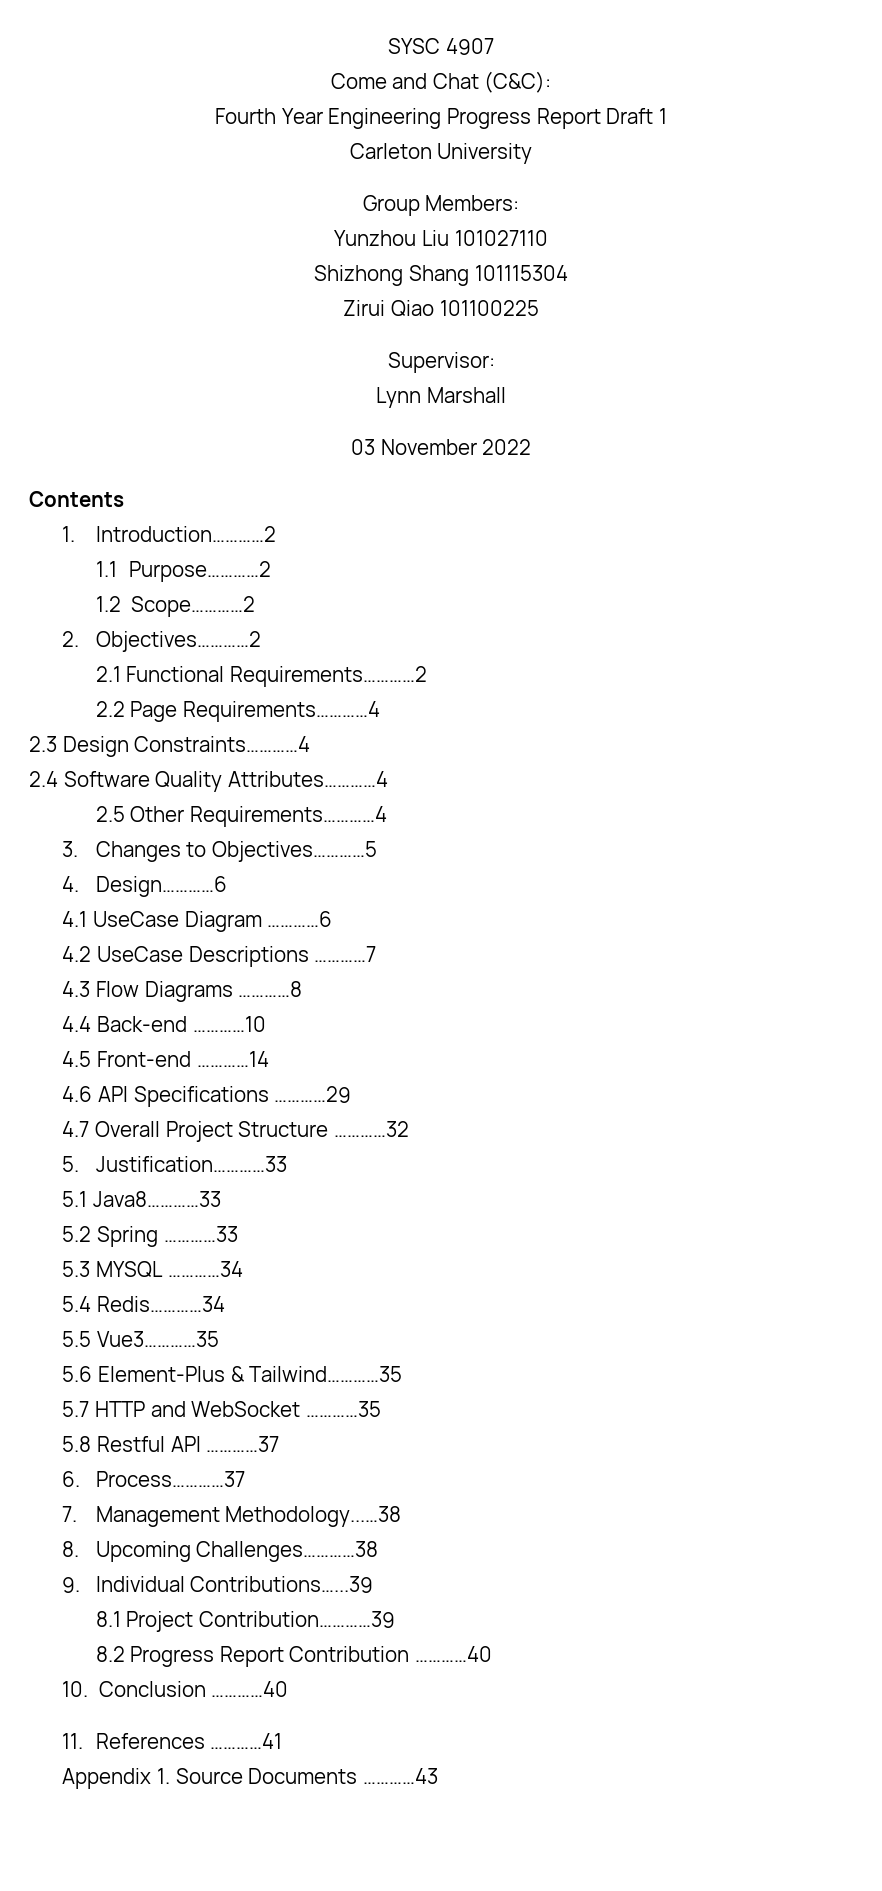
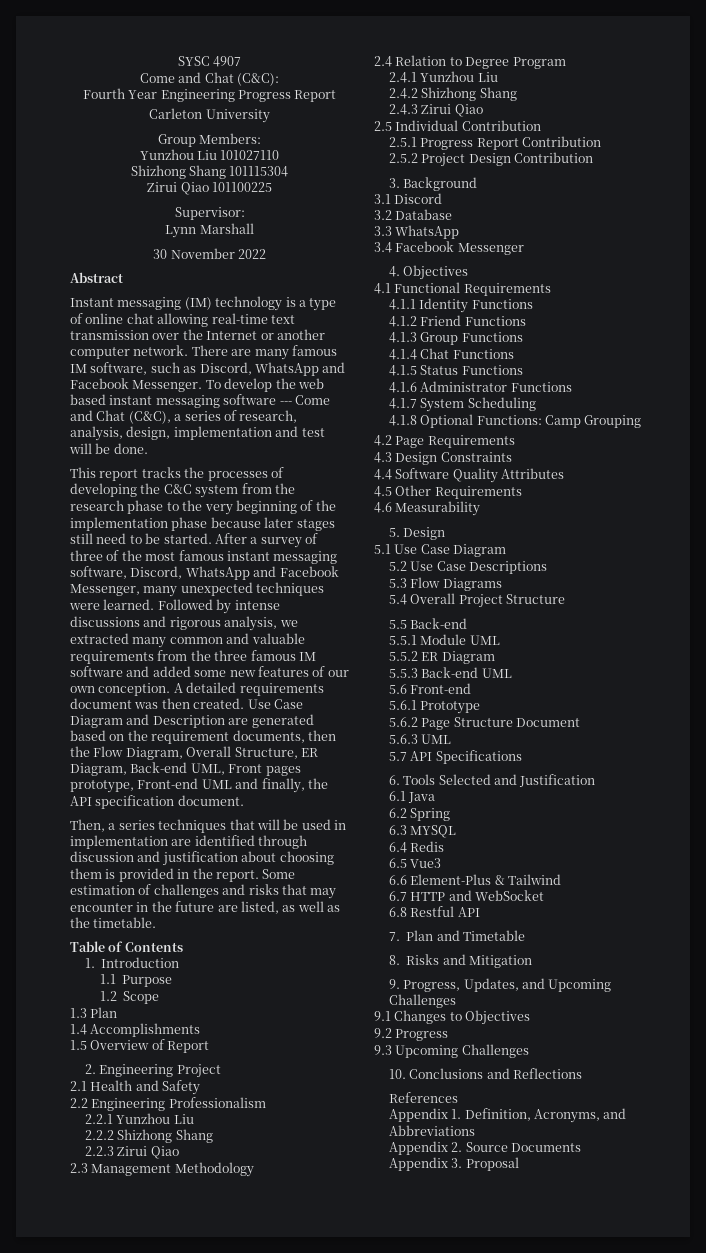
- Fourth Year Engineering Progress Report Draft 1
+ Fourth Year Engineering Progress Report
- 03 November 2022
+ 30 November 2022
- Contents
+ Abstract
+ Instant messaging (IM) technology is a type of online chat allowing real-time text transmission over the Internet or another computer network. There are many famous IM software, such as Discord, WhatsApp and Facebook Messenger. To develop the web based instant messaging software --- Come and Chat (C&C), a series of research, analysis, design, implementation and test will be done.
+ This report tracks the processes of developing the C&C system from the research phase to the very beginning of the implementation phase because later stages still need to be started. After a survey of three of the most famous instant messaging software, Discord, WhatsApp and Facebook Messenger, many unexpected techniques were learned. Followed by intense discussions and rigorous analysis, we extracted many common and valuable requirements from the three famous IM software and added some new features of our own conception. A detailed requirements document was then created. Use Case Diagram and Description are generated based on the requirement documents, then the Flow Diagram, Overall Structure, ER Diagram, Back-end UML, Front pages prototype, Front-end UML and finally, the API specification document.
+ Then, a series techniques that will be used in implementation are identified through discussion and justification about choosing them is provided in the report. Some estimation of challenges and risks that may encounter in the future are listed, as well as the timetable.
+ Table of Contents
- 1. Introduction…………2
+ 1. Introduction
- 1.1 Purpose…………2
+ 1.1 Purpose
- 1.2 Scope…………2
- 2. Objectives…………2
- 2.1 Functional Requirements…………2
- 2.2 Page Requirements…………4
+ 1.2 Scope
+ 1.3 Plan
+ 1.4 Accomplishments
+ 1.5 Overview of Report
+ 2. Engineering Project
+ 2.1 Health and Safety
+ 2.2 Engineering Professionalism
+ 2.2.1 Yunzhou Liu
+ 2.2.2 Shizhong Shang
+ 2.2.3 Zirui Qiao
- 2.3 Design Constraints…………4
+ 2.3 Management Methodology
- 2.4 Software Quality Attributes…………4
- 2.5 Other Requirements…………4
- 3. Changes to Objectives…………5
- 4. Design…………6
- 4.1 UseCase Diagram …………6
- 4.2 UseCase Descriptions …………7
- 4.3 Flow Diagrams …………8
- 4.4 Back-end …………10
- 4.5 Front-end …………14
- 4.6 API Specifications …………29
- 4.7 Overall Project Structure …………32
- 5. Justification…………33
- 5.1 Java8…………33
- 5.2 Spring …………33
- 5.3 MYSQL …………34
- 5.4 Redis…………34
- 5.5 Vue3…………35
- 5.6 Element-Plus & Tailwind…………35
- 5.7 HTTP and WebSocket …………35
- 5.8 Restful API …………37
- 6. Process…………37
- 7. Management Methodology...…38
- 8. Upcoming Challenges…………38
- 9. Individual Contributions…...39
- 8.1 Project Contribution…………39
- 8.2 Progress Report Contribution …………40
- 10. Conclusion …………40
- 11. References …………41
+ 2.4 Relation to Degree Program
+ 2.4.1 Yunzhou Liu
+ 2.4.2 Shizhong Shang
+ 2.4.3 Zirui Qiao
+ 2.5 Individual Contribution
+ 2.5.1 Progress Report Contribution
+ 2.5.2 Project Design Contribution
+ 3. Background
+ 3.1 Discord
+ 3.2 Database
+ 3.3 WhatsApp
+ 3.4 Facebook Messenger
+ 4. Objectives
+ 4.1 Functional Requirements
+ 4.1.1 Identity Functions
+ 4.1.2 Friend Functions
+ 4.1.3 Group Functions
+ 4.1.4 Chat Functions
+ 4.1.5 Status Functions
+ 4.1.6 Administrator Functions
+ 4.1.7 System Scheduling
+ 4.1.8 Optional Functions: Camp Grouping
+ 4.2 Page Requirements
+ 4.3 Design Constraints
+ 4.4 Software Quality Attributes
+ 4.5 Other Requirements
+ 4.6 Measurability
+ 5. Design
+ 5.1 Use Case Diagram
+ 5.2 Use Case Descriptions
+ 5.3 Flow Diagrams
+ 5.4 Overall Project Structure
+ 5.5 Back-end
+ 5.5.1 Module UML
+ 5.5.2 ER Diagram
+ 5.5.3 Back-end UML
+ 5.6 Front-end
+ 5.6.1 Prototype
+ 5.6.2 Page Structure Document
+ 5.6.3 UML
+ 5.7 API Specifications
+ 6. Tools Selected and Justification
+ 6.1 Java
+ 6.2 Spring
+ 6.3 MYSQL
+ 6.4 Redis
+ 6.5 Vue3
+ 6.6 Element-Plus & Tailwind
+ 6.7 HTTP and WebSocket
+ 6.8 Restful API
+ 7. Plan and Timetable
+ 8. Risks and Mitigation
+ 9. Progress, Updates, and Upcoming Challenges
+ 9.1 Changes to Objectives
+ 9.2 Progress
+ 9.3 Upcoming Challenges
+ 10. Conclusions and Reflections
+ References
- Appendix 1. Source Documents …………43
+ Appendix 1. Definition, Acronyms, and Abbreviations
+ Appendix 2. Source Documents
+ Appendix 3. Proposal

